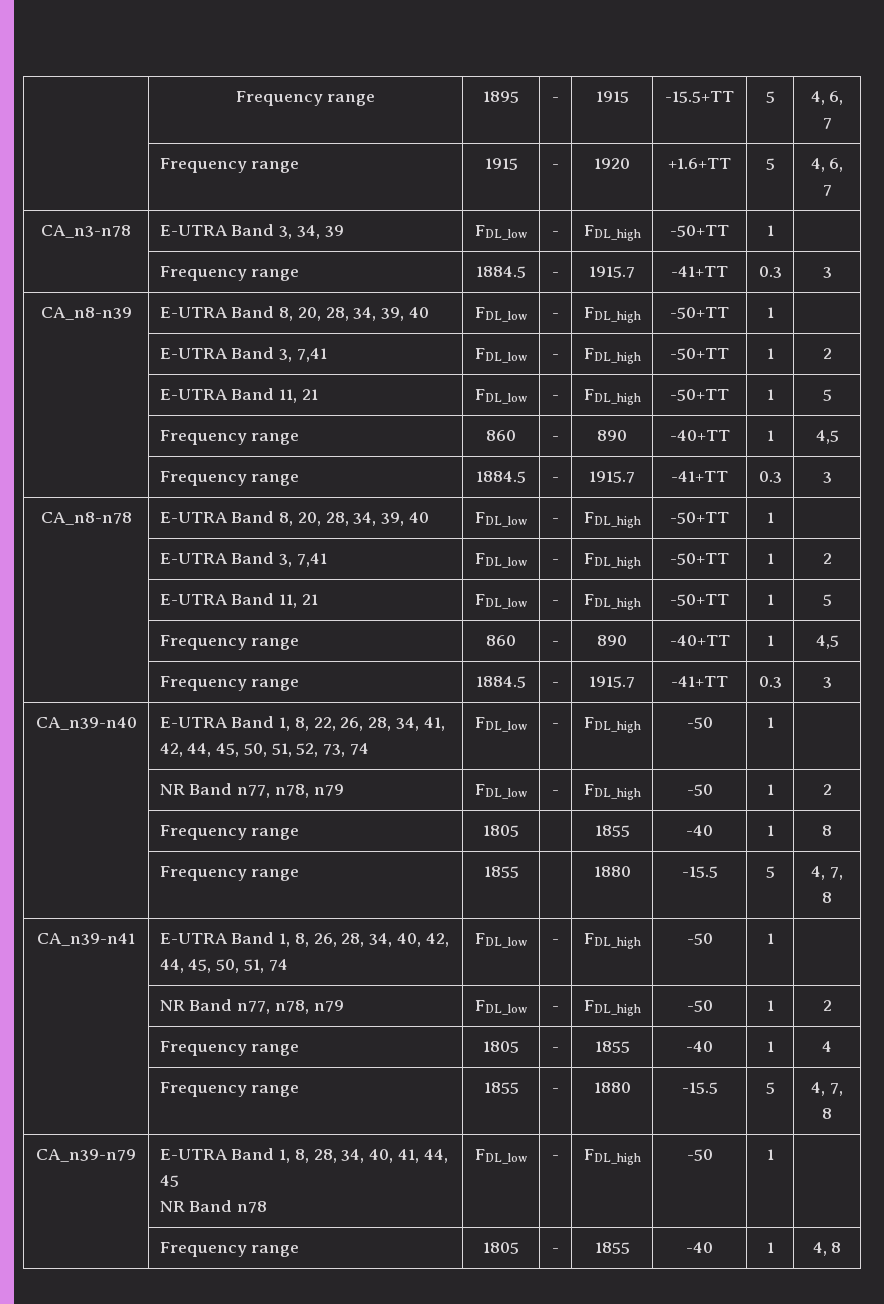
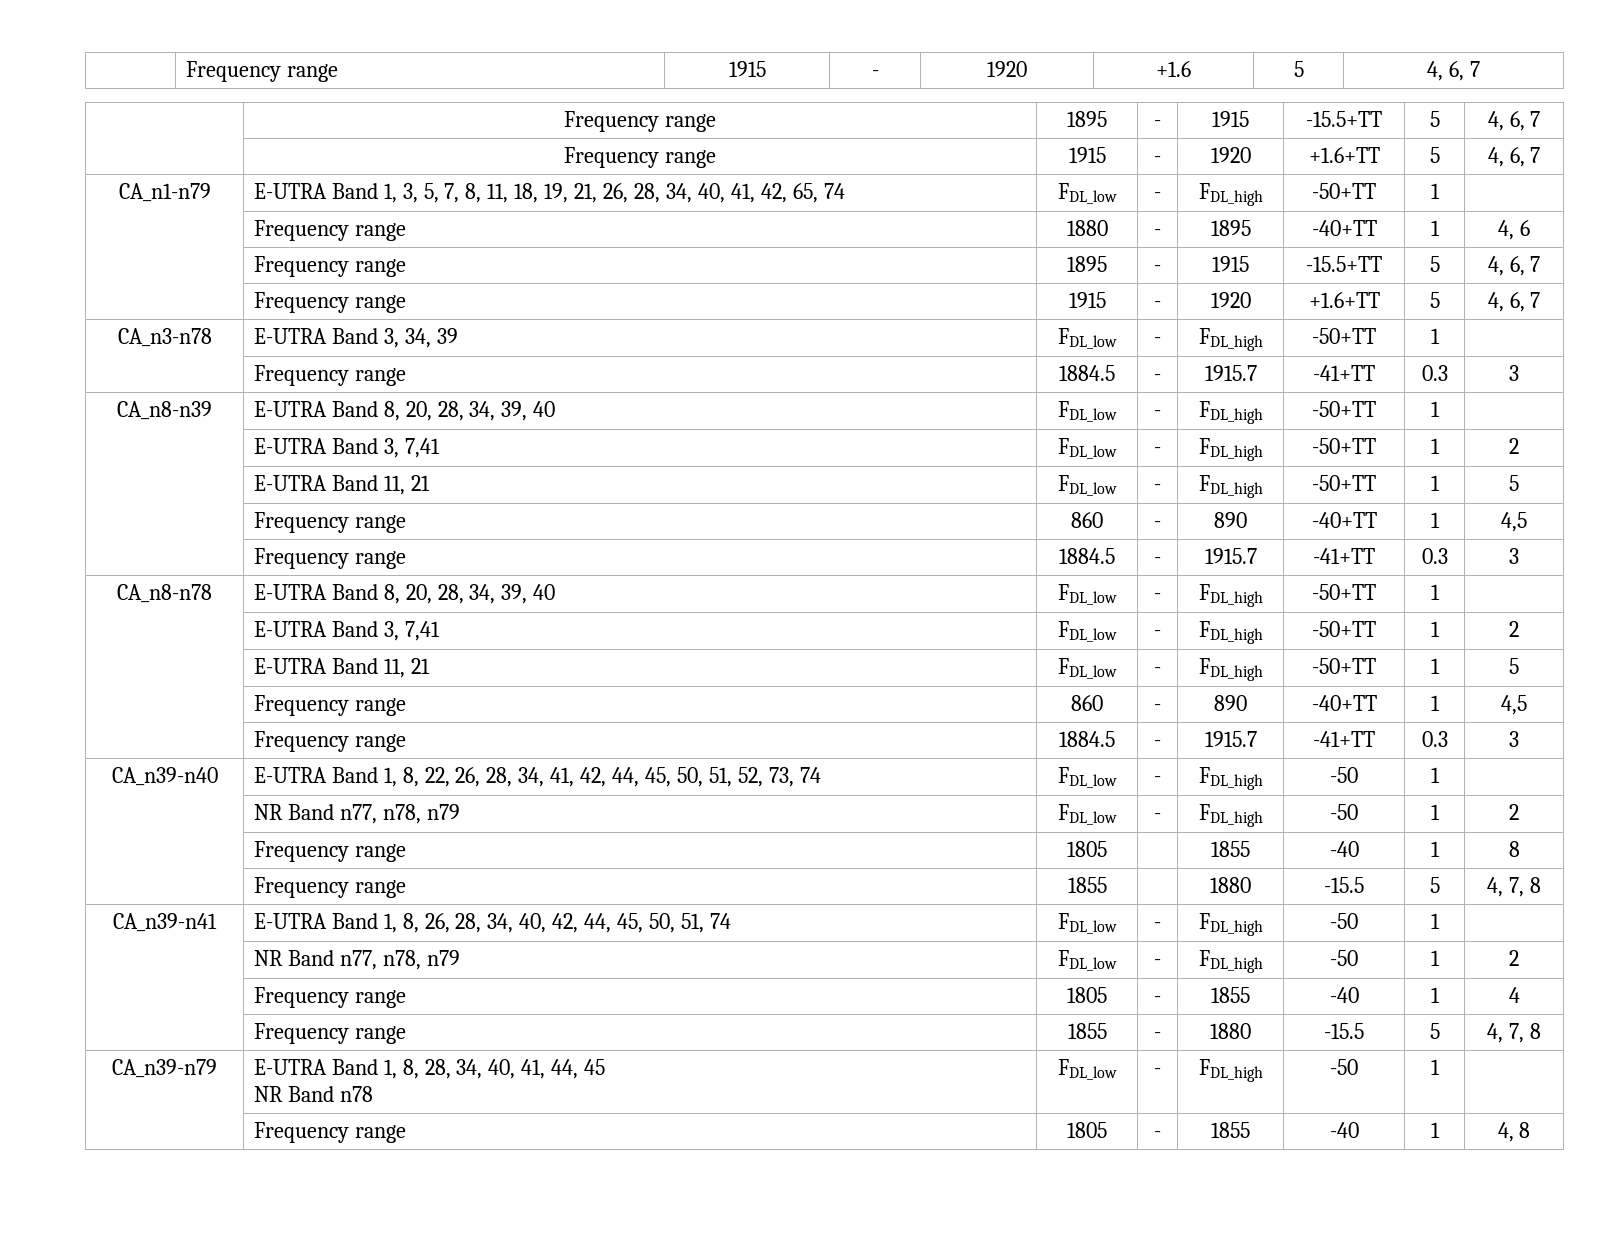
+ | Frequency range | 1915 | - | 1920 | +1.6 | 5 | 4, 6, 7
+ | Frequency range | 1895 | - | 1915 | -15.5+TT | 5 | 4, 6, 7
+ | Frequency range | 1915 | - | 1920 | +1.6+TT | 5 | 4, 6, 7
+ CA_n1-n79 | E-UTRA Band 1, 3, 5, 7, 8, 11, 18, 19, 21, 26, 28, 34, 40, 41, 42, 65, 74 | FDL_low | - | FDL_high | -50+TT | 1 |
+ | Frequency range | 1880 | - | 1895 | -40+TT | 1 | 4, 6

